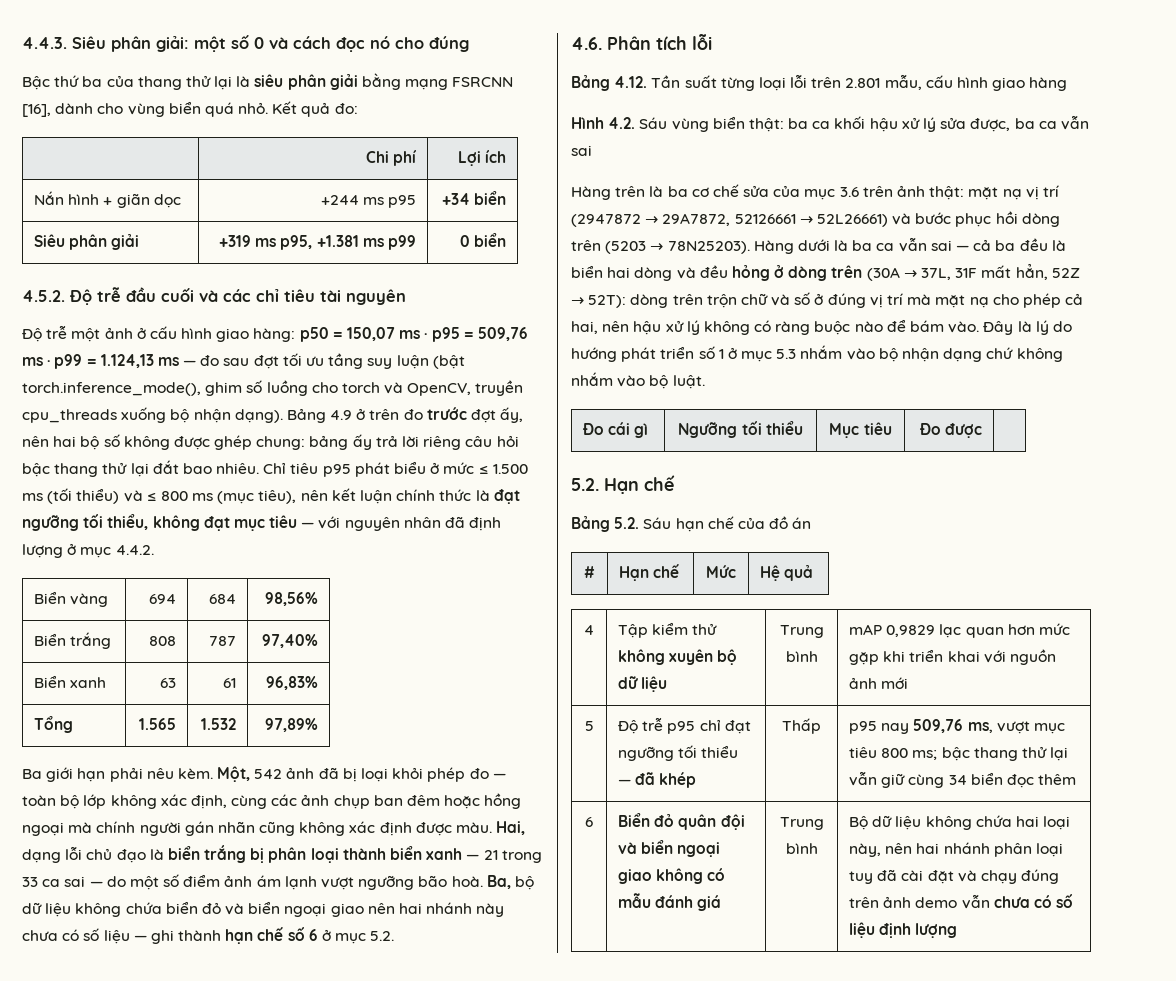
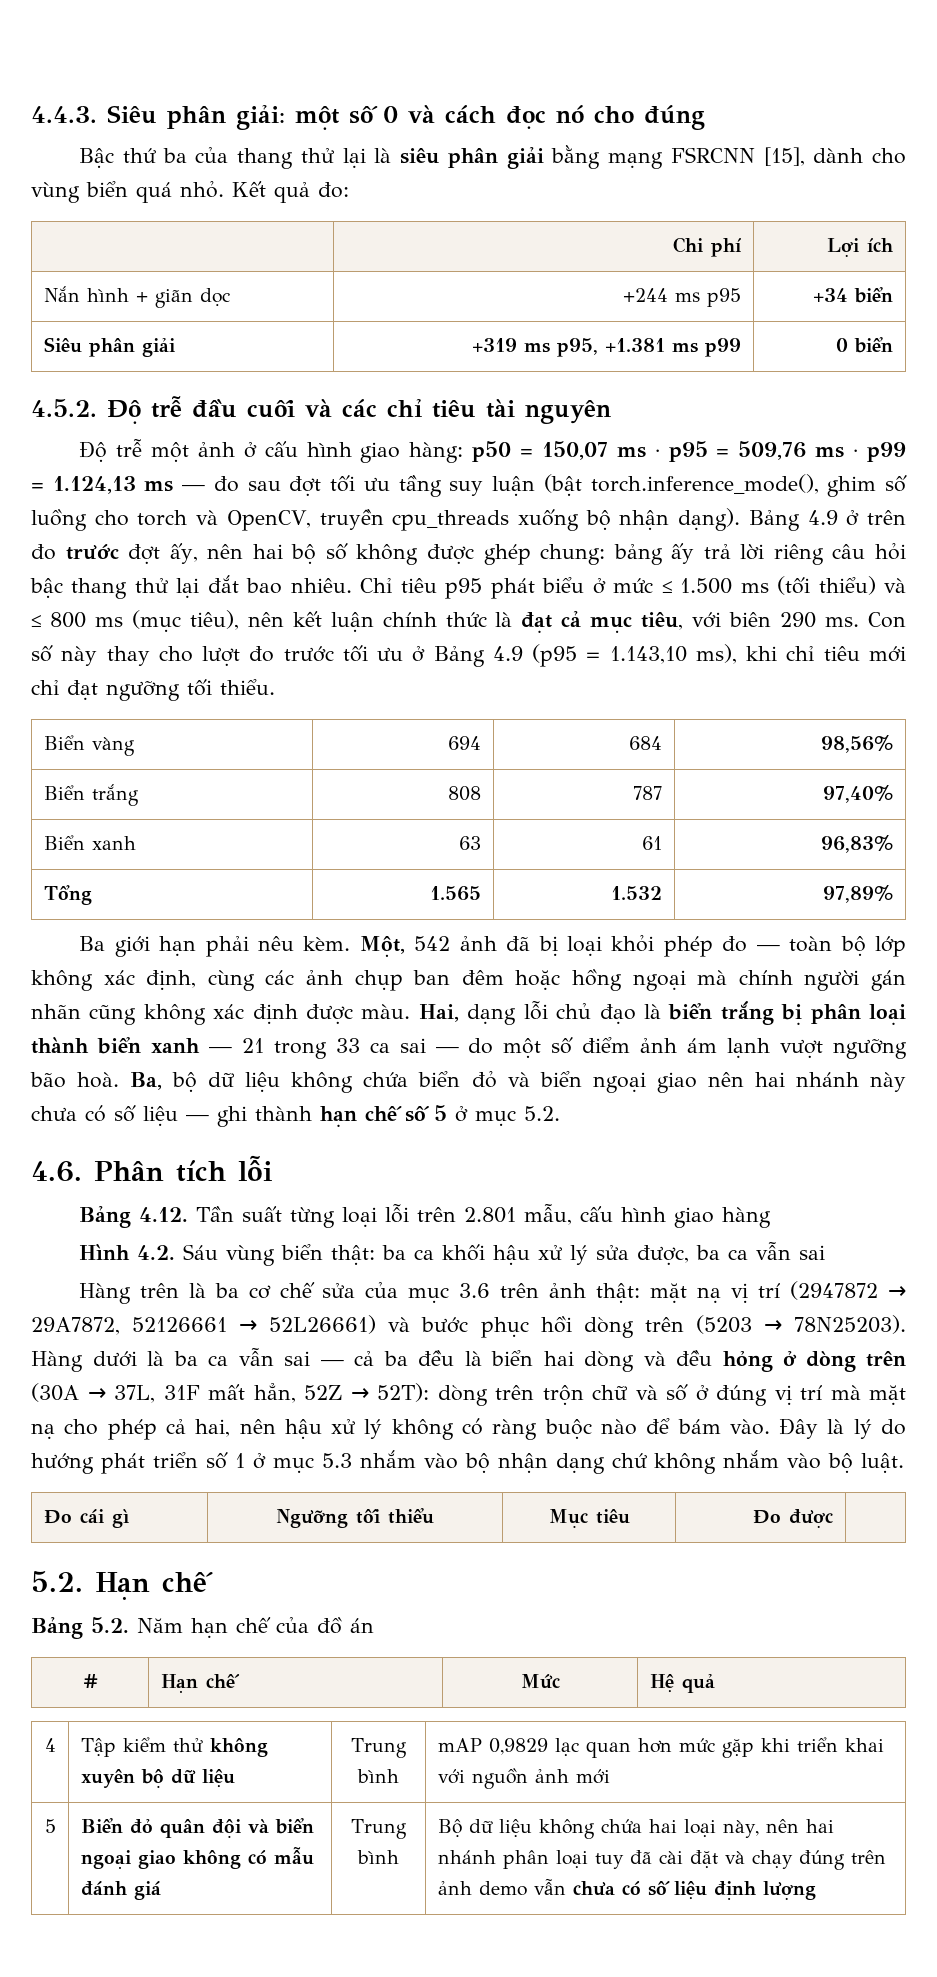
- Bậc thứ ba của thang thử lại là siêu phân giải bằng mạng FSRCNN [16], dành cho vùng biển quá nhỏ.
+ Bậc thứ ba của thang thử lại là siêu phân giải bằng mạng FSRCNN [15], dành cho vùng biển quá nhỏ.
- Chỉ tiêu p95 phát biểu ở mức ≤ 1.500 ms (tối thiểu) và ≤ 800 ms (mục tiêu), nên kết luận chính thức là đạt ngưỡng tối thiểu, không đạt mục tiêu — với nguyên nhân đã định lượng ở mục 4.4.2.
+ Chỉ tiêu p95 phát biểu ở mức ≤ 1.500 ms (tối thiểu) và ≤ 800 ms (mục tiêu), nên kết luận chính thức là đạt cả mục tiêu, với biên 290 ms. Con số này thay cho lượt đo trước tối ưu ở Bảng 4.9 (p95 = 1.143,10 ms), khi chỉ tiêu mới chỉ đạt ngưỡng tối thiểu.
- Ba, bộ dữ liệu không chứa biển đỏ và biển ngoại giao nên hai nhánh này chưa có số liệu — ghi thành hạn chế số 6 ở mục 5.2.
+ Ba, bộ dữ liệu không chứa biển đỏ và biển ngoại giao nên hai nhánh này chưa có số liệu — ghi thành hạn chế số 5 ở mục 5.2.
- Bảng 5.2. Sáu hạn chế của đồ án
+ Bảng 5.2. Năm hạn chế của đồ án
- Độ trễ p95 chỉ đạt ngưỡng tối thiểu — đã khép | Thấp | p95 nay 509,76 ms, vượt mục tiêu 800 ms; bậc thang thử lại vẫn giữ cùng 34 biển đọc thêm
- 6

